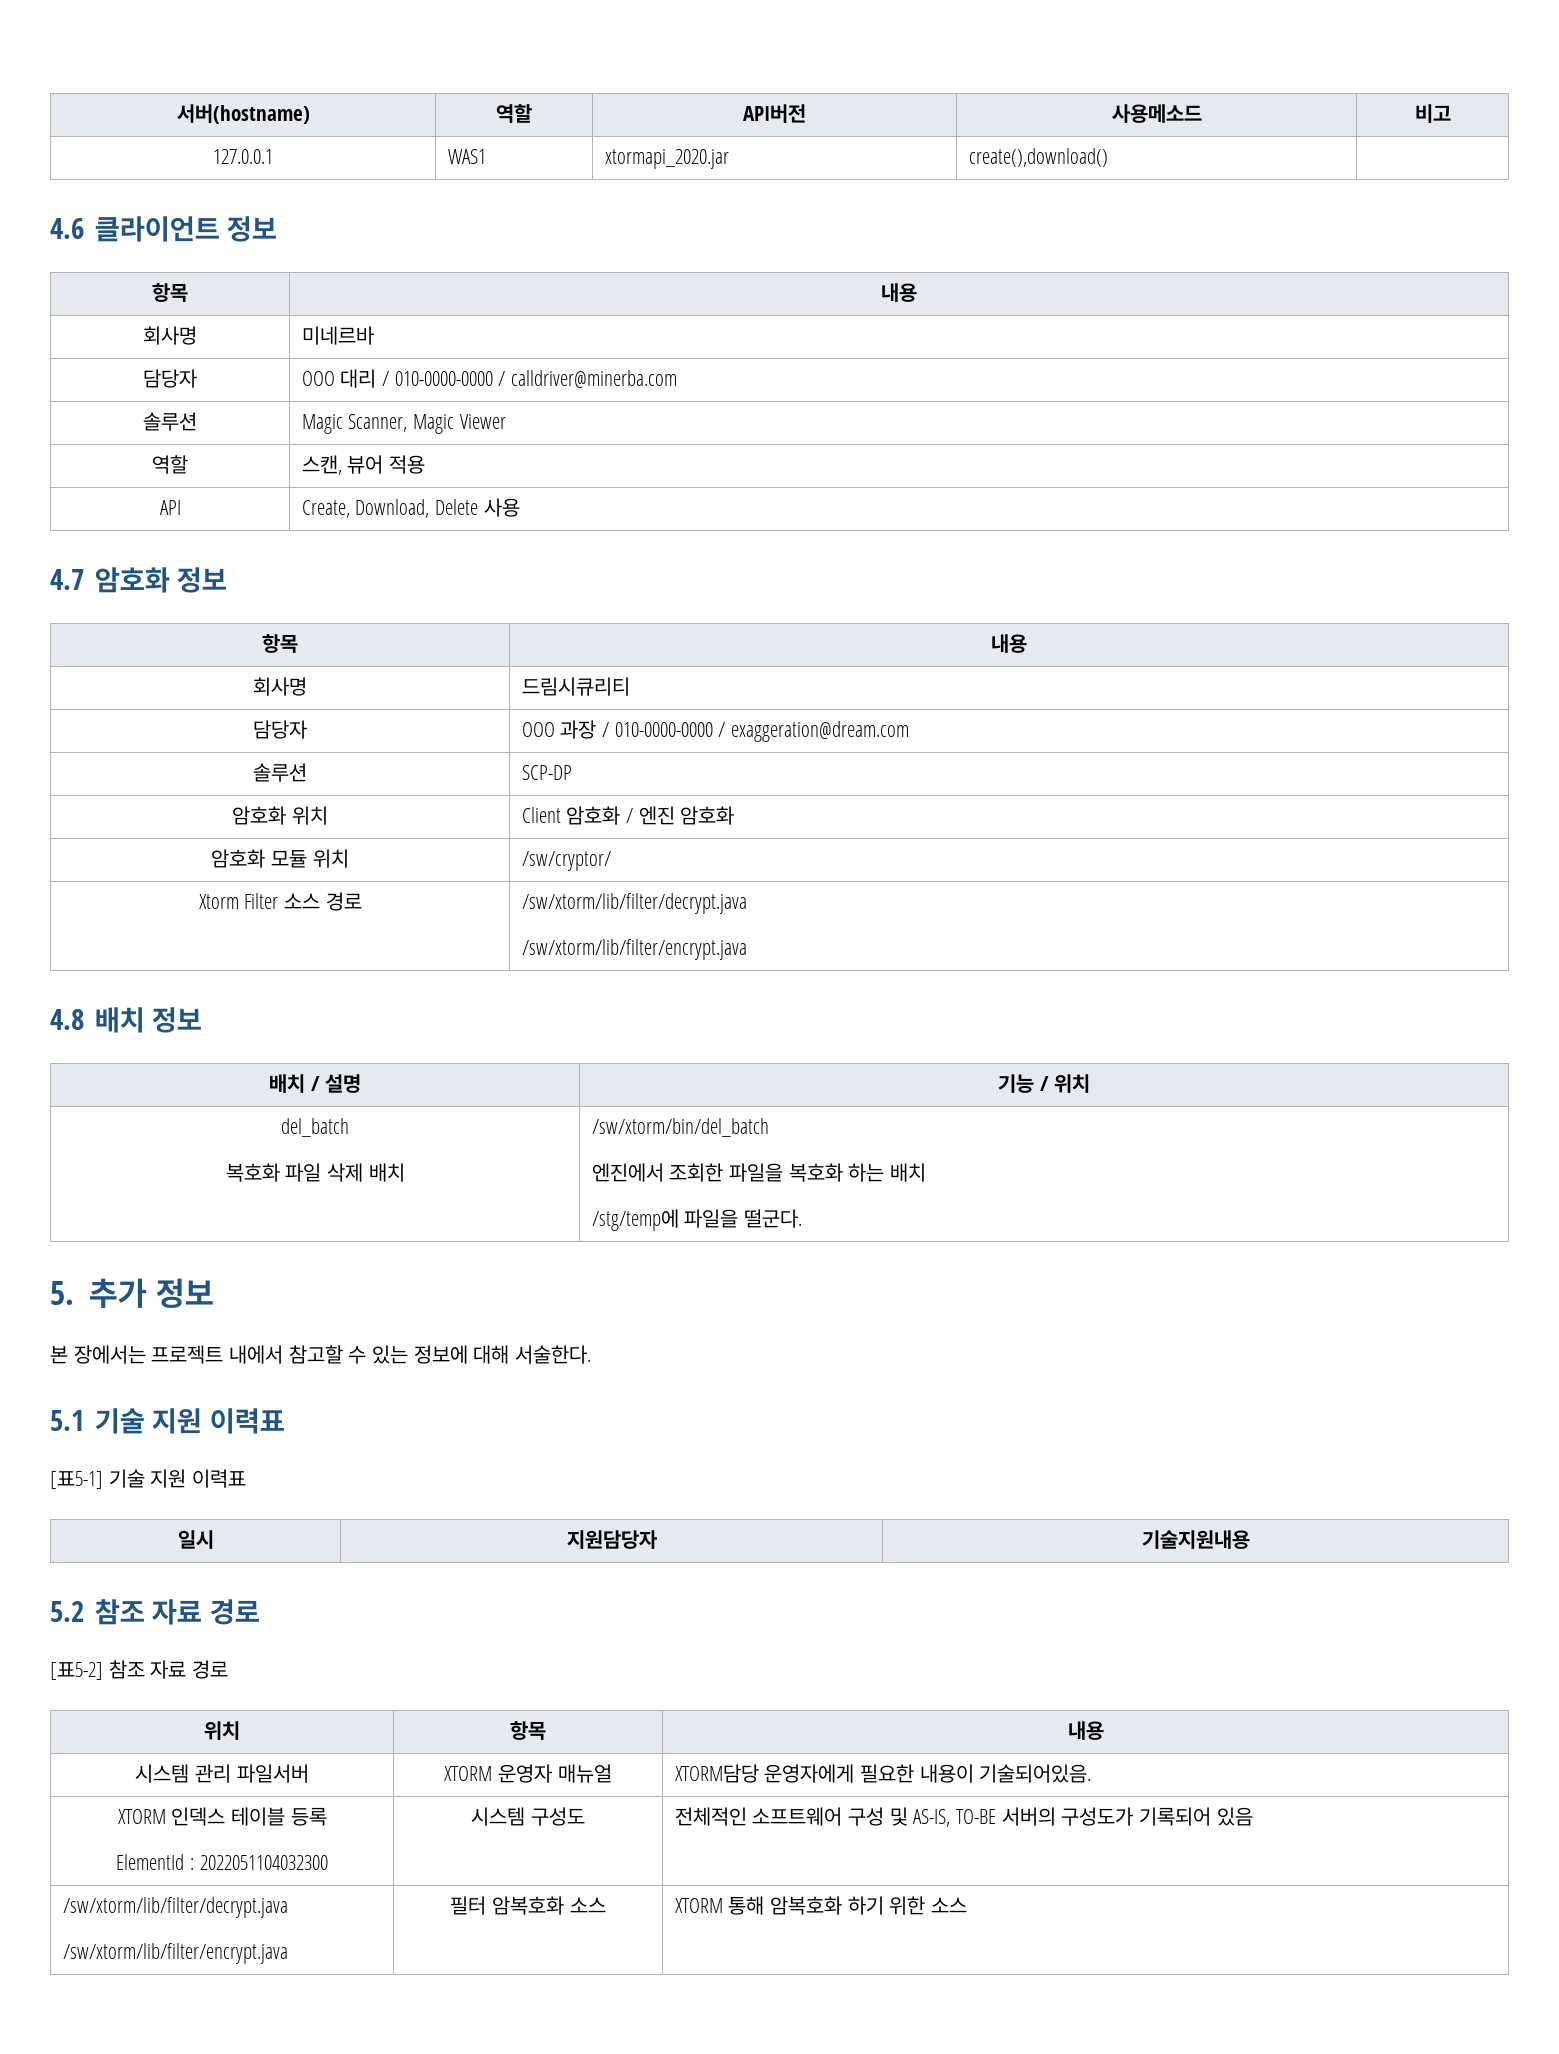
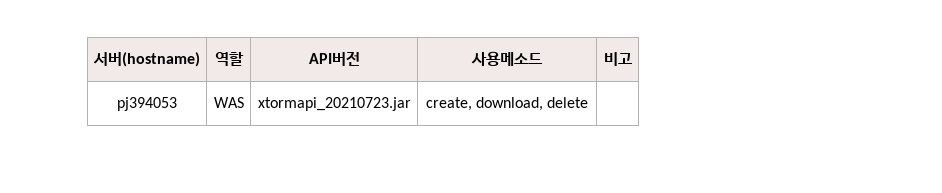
- 127.0.0.1 | WAS1 | xtormapi_2020.jar | create(),download() |
- 4.6 클라이언트 정보
- 항목 | 내용
- 회사명 | 미네르바
- 담당자 | OOO 대리 / 010-0000-0000 / calldriver@minerba.com
- 솔루션 | Magic Scanner, Magic Viewer
- 역할 | 스캔, 뷰어 적용
- API | Create, Download, Delete 사용
- 4.7 암호화 정보
- 항목 | 내용
- 회사명 | 드림시큐리티
- 담당자 | OOO 과장 / 010-0000-0000 / exaggeration@dream.com
- 솔루션 | SCP-DP
- 암호화 위치 | Client 암호화 / 엔진 암호화
- 암호화 모듈 위치 | /sw/cryptor/
- Xtorm Filter 소스 경로 | /sw/xtorm/lib/filter/decrypt.java
- /sw/xtorm/lib/filter/encrypt.java
- 4.8 배치 정보
- 배치 / 설명 | 기능 / 위치
- del_batch
- 복호화 파일 삭제 배치 | /sw/xtorm/bin/del_batch
- 엔진에서 조회한 파일을 복호화 하는 배치
- /stg/temp에 파일을 떨군다.
- 5. 추가 정보
- 본 장에서는 프로젝트 내에서 참고할 수 있는 정보에 대해 서술한다.
- 5.1 기술 지원 이력표
- [표5-1] 기술 지원 이력표
- 일시 | 지원담당자 | 기술지원내용
- 5.2 참조 자료 경로
- [표5-2] 참조 자료 경로
- 위치 | 항목 | 내용
- 시스템 관리 파일서버 | XTORM 운영자 매뉴얼 | XTORM담당 운영자에게 필요한 내용이 기술되어있음.
- XTORM 인덱스 테이블 등록
- ElementId : 2022051104032300 | 시스템 구성도 | 전체적인 소프트웨어 구성 및 AS-IS, TO-BE 서버의 구성도가 기록되어 있음
- /sw/xtorm/lib/filter/decrypt.java
- /sw/xtorm/lib/filter/encrypt.java | 필터 암복호화 소스 | XTORM 통해 암복호화 하기 위한 소스
+ pj394053 | WAS | xtormapi_20210723.jar | create, download, delete |

